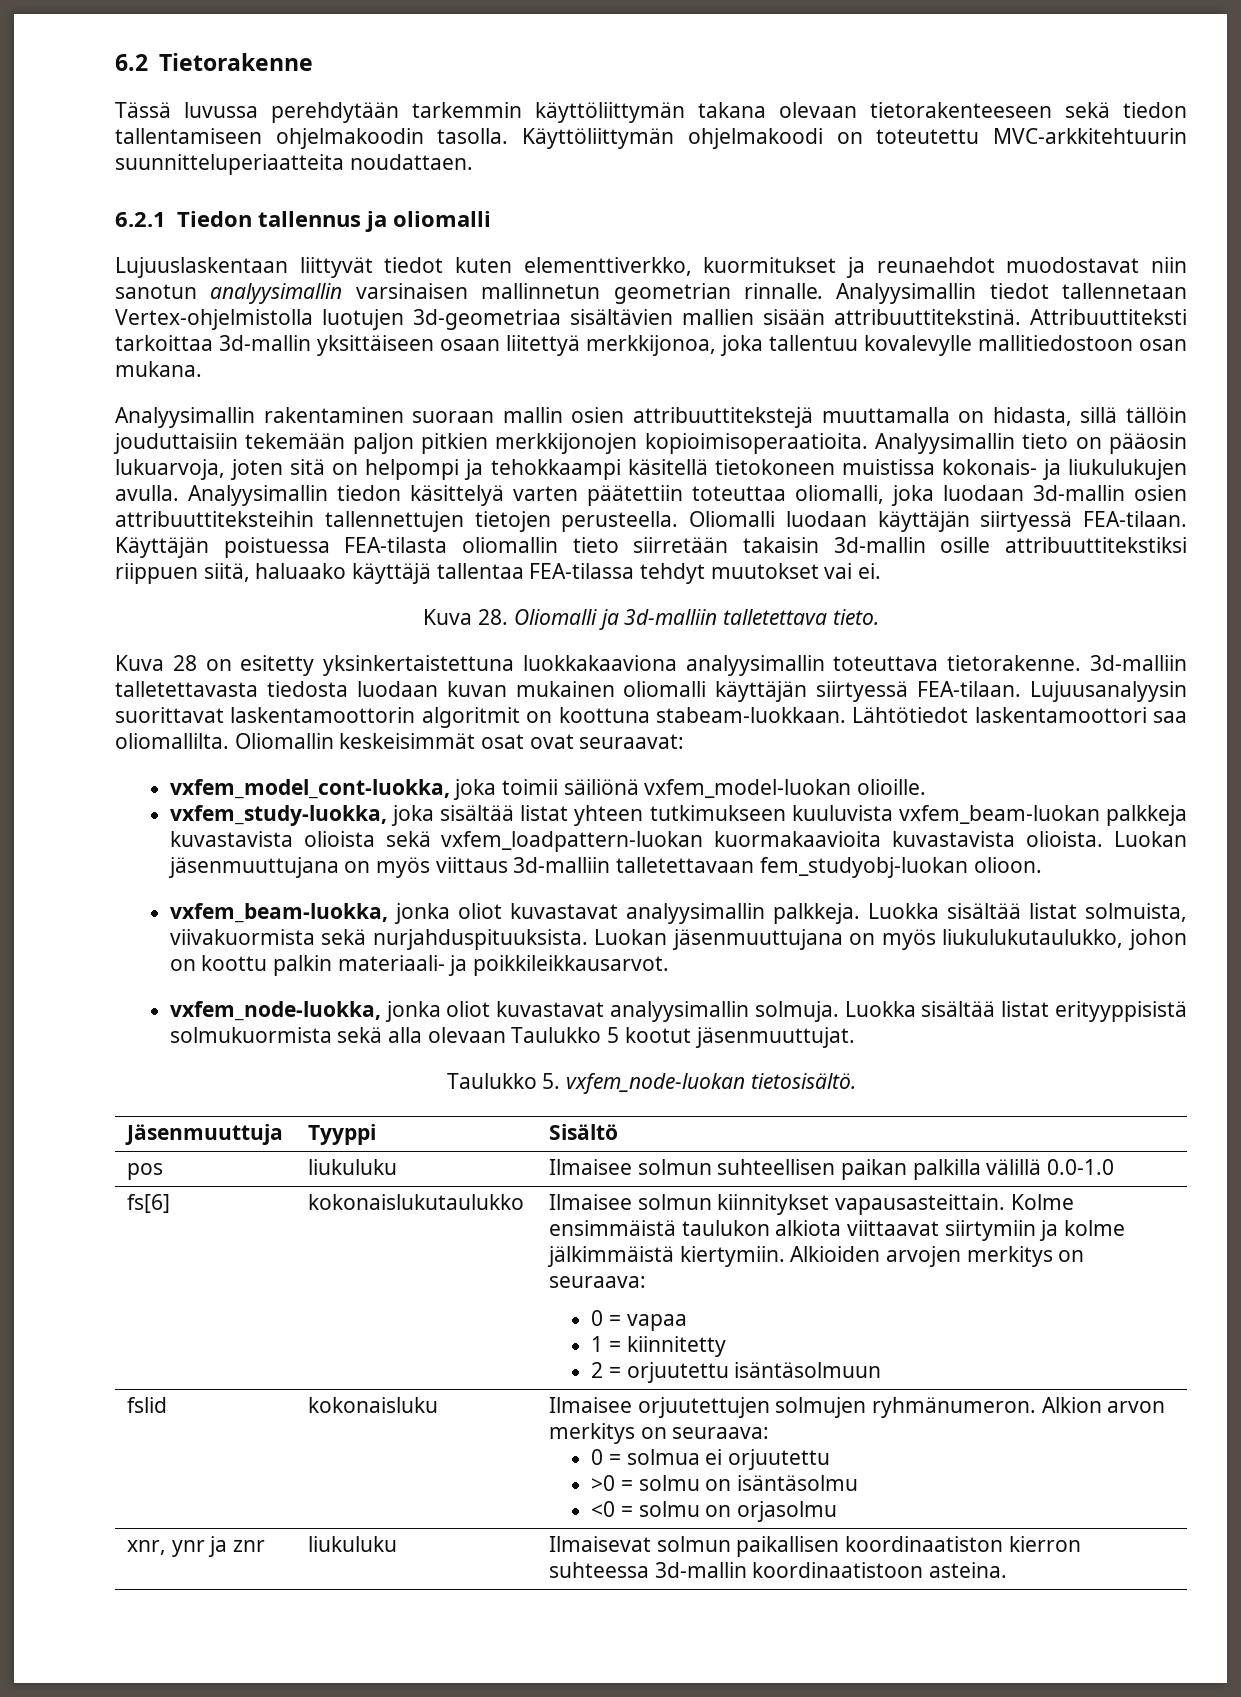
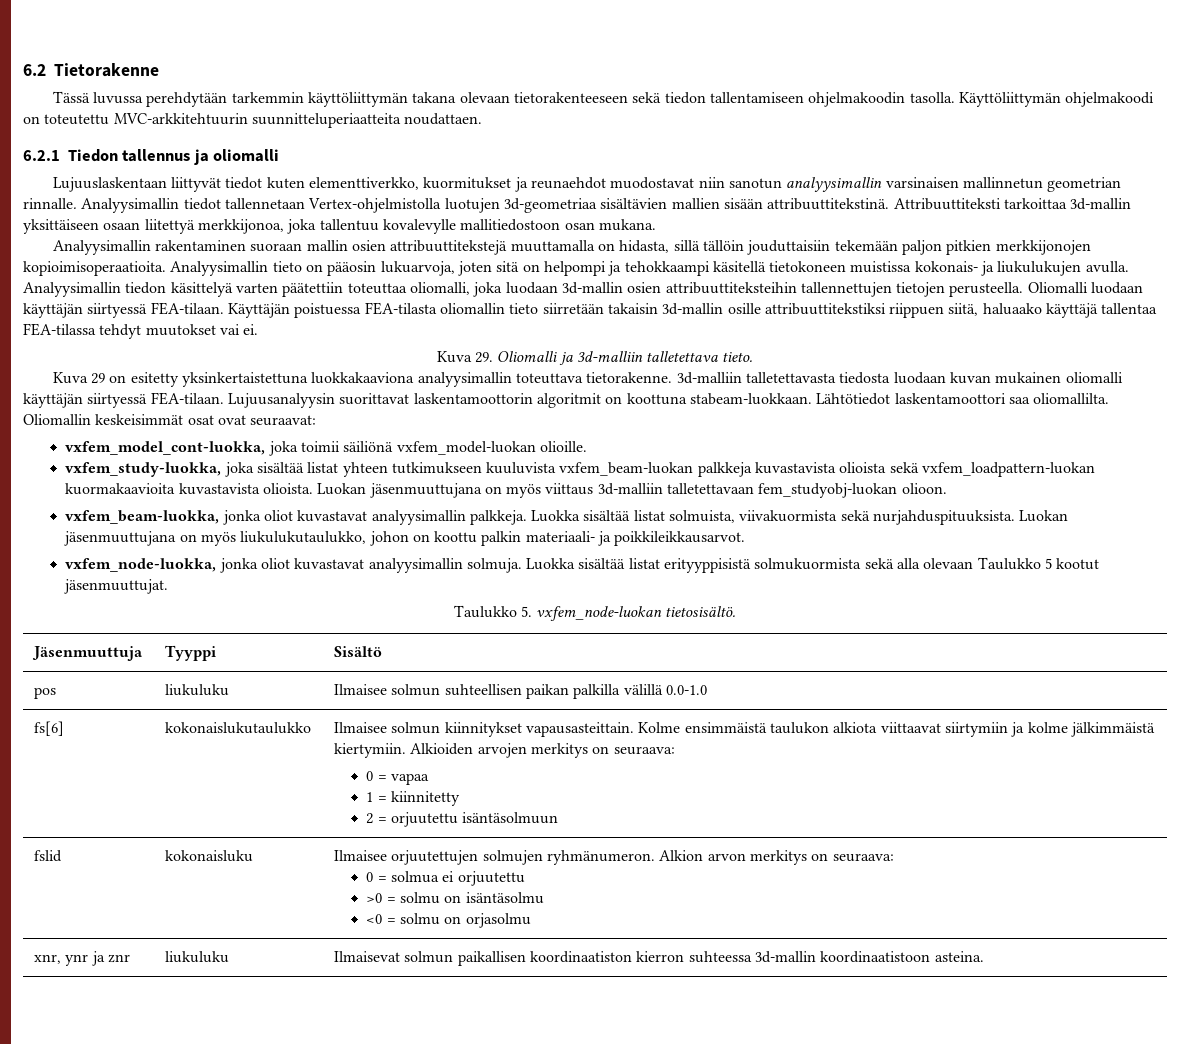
- Kuva 28. Oliomalli ja 3d-malliin talletettava tieto.
+ Kuva 29. Oliomalli ja 3d-malliin talletettava tieto.
- Kuva 28 on esitetty yksinkertaistettuna luokkakaaviona analyysimallin toteuttava tietorakenne.
+ Kuva 29 on esitetty yksinkertaistettuna luokkakaaviona analyysimallin toteuttava tietorakenne.

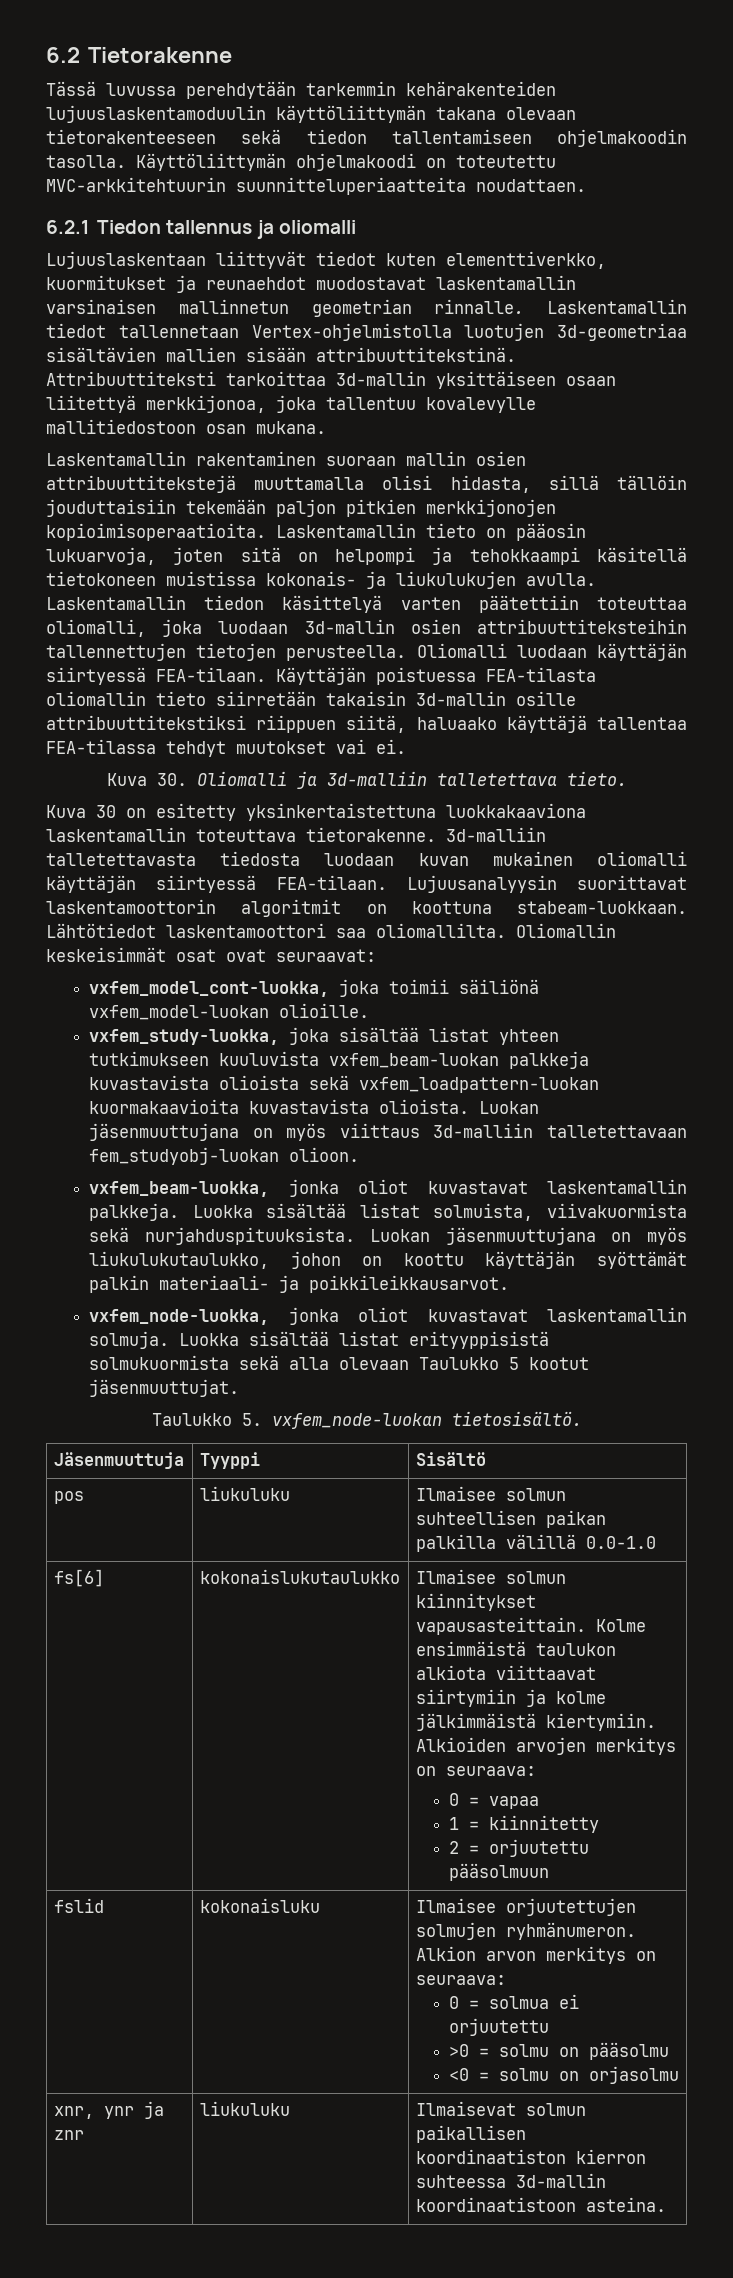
- Tässä luvussa perehdytään tarkemmin käyttöliittymän takana olevaan tietorakenteeseen sekä tiedon tallentamiseen ohjelmakoodin tasolla.
+ Tässä luvussa perehdytään tarkemmin kehärakenteiden lujuuslaskentamoduulin käyttöliittymän takana olevaan tietorakenteeseen sekä tiedon tallentamiseen ohjelmakoodin tasolla.
- Lujuuslaskentaan liittyvät tiedot kuten elementtiverkko, kuormitukset ja reunaehdot muodostavat niin sanotun analyysimallin varsinaisen mallinnetun geometrian rinnalle.
+ Lujuuslaskentaan liittyvät tiedot kuten elementtiverkko, kuormitukset ja reunaehdot muodostavat laskentamallin varsinaisen mallinnetun geometrian rinnalle.
- Analyysimallin tiedot tallennetaan Vertex-ohjelmistolla luotujen 3d-geometriaa sisältävien mallien sisään attribuuttitekstinä.
+ Laskentamallin tiedot tallennetaan Vertex-ohjelmistolla luotujen 3d-geometriaa sisältävien mallien sisään attribuuttitekstinä.
- Analyysimallin rakentaminen suoraan mallin osien attribuuttitekstejä muuttamalla on hidasta, sillä tällöin jouduttaisiin tekemään paljon pitkien merkkijonojen kopioimisoperaatioita.
+ Laskentamallin rakentaminen suoraan mallin osien attribuuttitekstejä muuttamalla olisi hidasta, sillä tällöin jouduttaisiin tekemään paljon pitkien merkkijonojen kopioimisoperaatioita.
- Analyysimallin tieto on pääosin lukuarvoja, joten sitä on helpompi ja tehokkaampi käsitellä tietokoneen muistissa kokonais- ja liukulukujen avulla.
+ Laskentamallin tieto on pääosin lukuarvoja, joten sitä on helpompi ja tehokkaampi käsitellä tietokoneen muistissa kokonais- ja liukulukujen avulla.
- Analyysimallin tiedon käsittelyä varten päätettiin toteuttaa oliomalli, joka luodaan 3d-mallin osien attribuuttiteksteihin tallennettujen tietojen perusteella.
+ Laskentamallin tiedon käsittelyä varten päätettiin toteuttaa oliomalli, joka luodaan 3d-mallin osien attribuuttiteksteihin tallennettujen tietojen perusteella.
- Kuva 29. Oliomalli ja 3d-malliin talletettava tieto.
+ Kuva 30. Oliomalli ja 3d-malliin talletettava tieto.
- Kuva 29 on esitetty yksinkertaistettuna luokkakaaviona analyysimallin toteuttava tietorakenne.
+ Kuva 30 on esitetty yksinkertaistettuna luokkakaaviona laskentamallin toteuttava tietorakenne.
- vxfem_beam-luokka, jonka oliot kuvastavat analyysimallin palkkeja.
+ vxfem_beam-luokka, jonka oliot kuvastavat laskentamallin palkkeja.
- Luokan jäsenmuuttujana on myös liukulukutaulukko, johon on koottu palkin materiaali- ja poikkileikkausarvot.
+ Luokan jäsenmuuttujana on myös liukulukutaulukko, johon on koottu käyttäjän syöttämät palkin materiaali- ja poikkileikkausarvot.
- vxfem_node-luokka, jonka oliot kuvastavat analyysimallin solmuja.
+ vxfem_node-luokka, jonka oliot kuvastavat laskentamallin solmuja.
  fs[6] | kokonaislukutaulukko | Ilmaisee solmun kiinnitykset vapausasteittain. Kolme ensimmäistä taulukon alkiota viittaavat siirtymiin ja kolme jälkimmäistä kiertymiin. Alkioiden arvojen merkitys on seuraava:
  0 = vapaa
  1 = kiinnitetty
- 2 = orjuutettu isäntäsolmuun
+ 2 = orjuutettu pääsolmuun
  fslid | kokonaisluku | Ilmaisee orjuutettujen solmujen ryhmänumeron. Alkion arvon merkitys on seuraava:
  0 = solmua ei orjuutettu
- >0 = solmu on isäntäsolmu
+ >0 = solmu on pääsolmu

